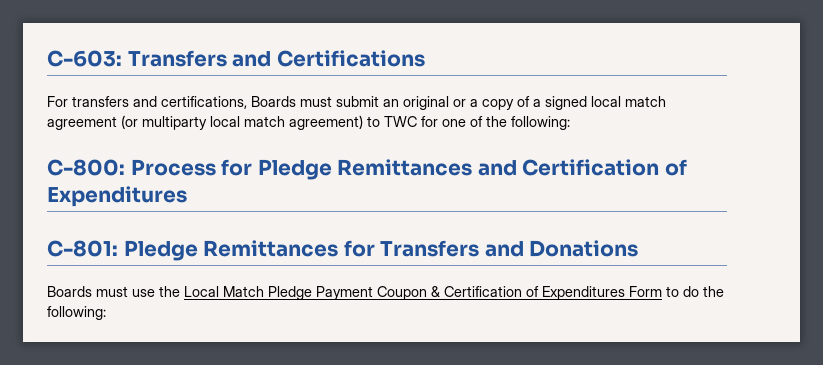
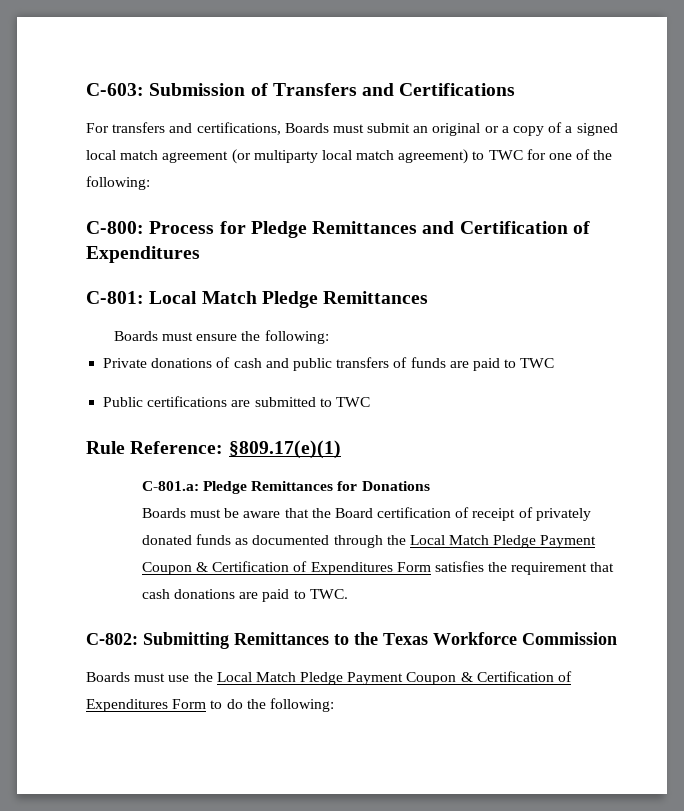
- C-603: Transfers and Certifications
+ C-603: Submission of Transfers and Certifications
- C-801: Pledge Remittances for Transfers and Donations
+ C-801: Local Match Pledge Remittances
+ Boards must ensure the following:
+ Private donations of cash and public transfers of funds are paid to TWC
+ Public certifications are submitted to TWC
+ Rule Reference: §809.17(e)(1)
+ C-801.a: Pledge Remittances for Donations
+ Boards must be aware that the Board certification of receipt of privately donated funds as documented through the Local Match Pledge Payment Coupon & Certification of Expenditures Form satisfies the requirement that cash donations are paid to TWC.
+ C-802: Submitting Remittances to the Texas Workforce Commission

